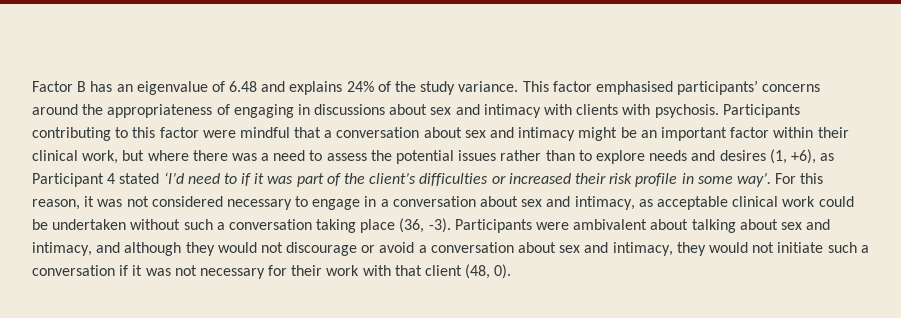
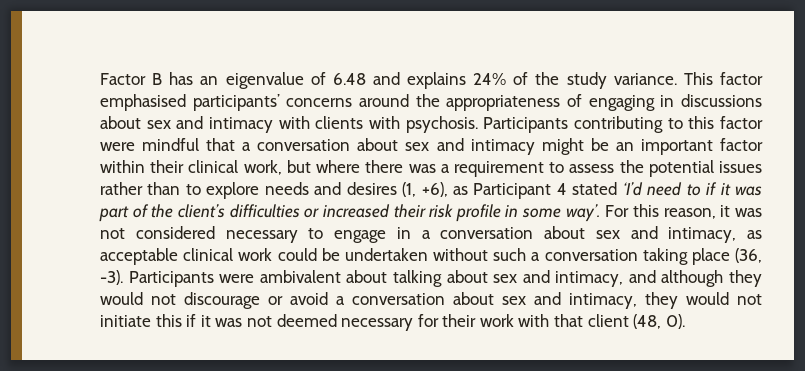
- Participants contributing to this factor were mindful that a conversation about sex and intimacy might be an important factor within their clinical work, but where there was a need to assess the potential issues rather than to explore needs and desires (1, +6), as Participant 4 stated ‘I’d need to if it was part of the client’s difficulties or increased their risk profile in some way’.
+ Participants contributing to this factor were mindful that a conversation about sex and intimacy might be an important factor within their clinical work, but where there was a requirement to assess the potential issues rather than to explore needs and desires (1, +6), as Participant 4 stated ‘I’d need to if it was part of the client’s difficulties or increased their risk profile in some way’.
- Participants were ambivalent about talking about sex and intimacy, and although they would not discourage or avoid a conversation about sex and intimacy, they would not initiate such a conversation if it was not necessary for their work with that client (48, 0).
+ Participants were ambivalent about talking about sex and intimacy, and although they would not discourage or avoid a conversation about sex and intimacy, they would not initiate this if it was not deemed necessary for their work with that client (48, 0).

